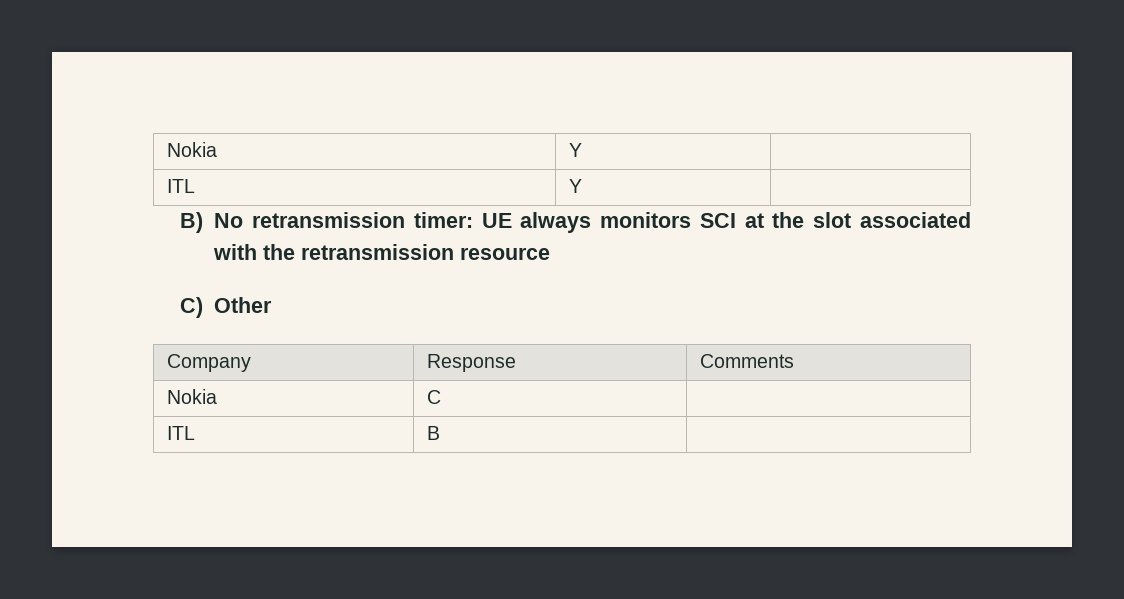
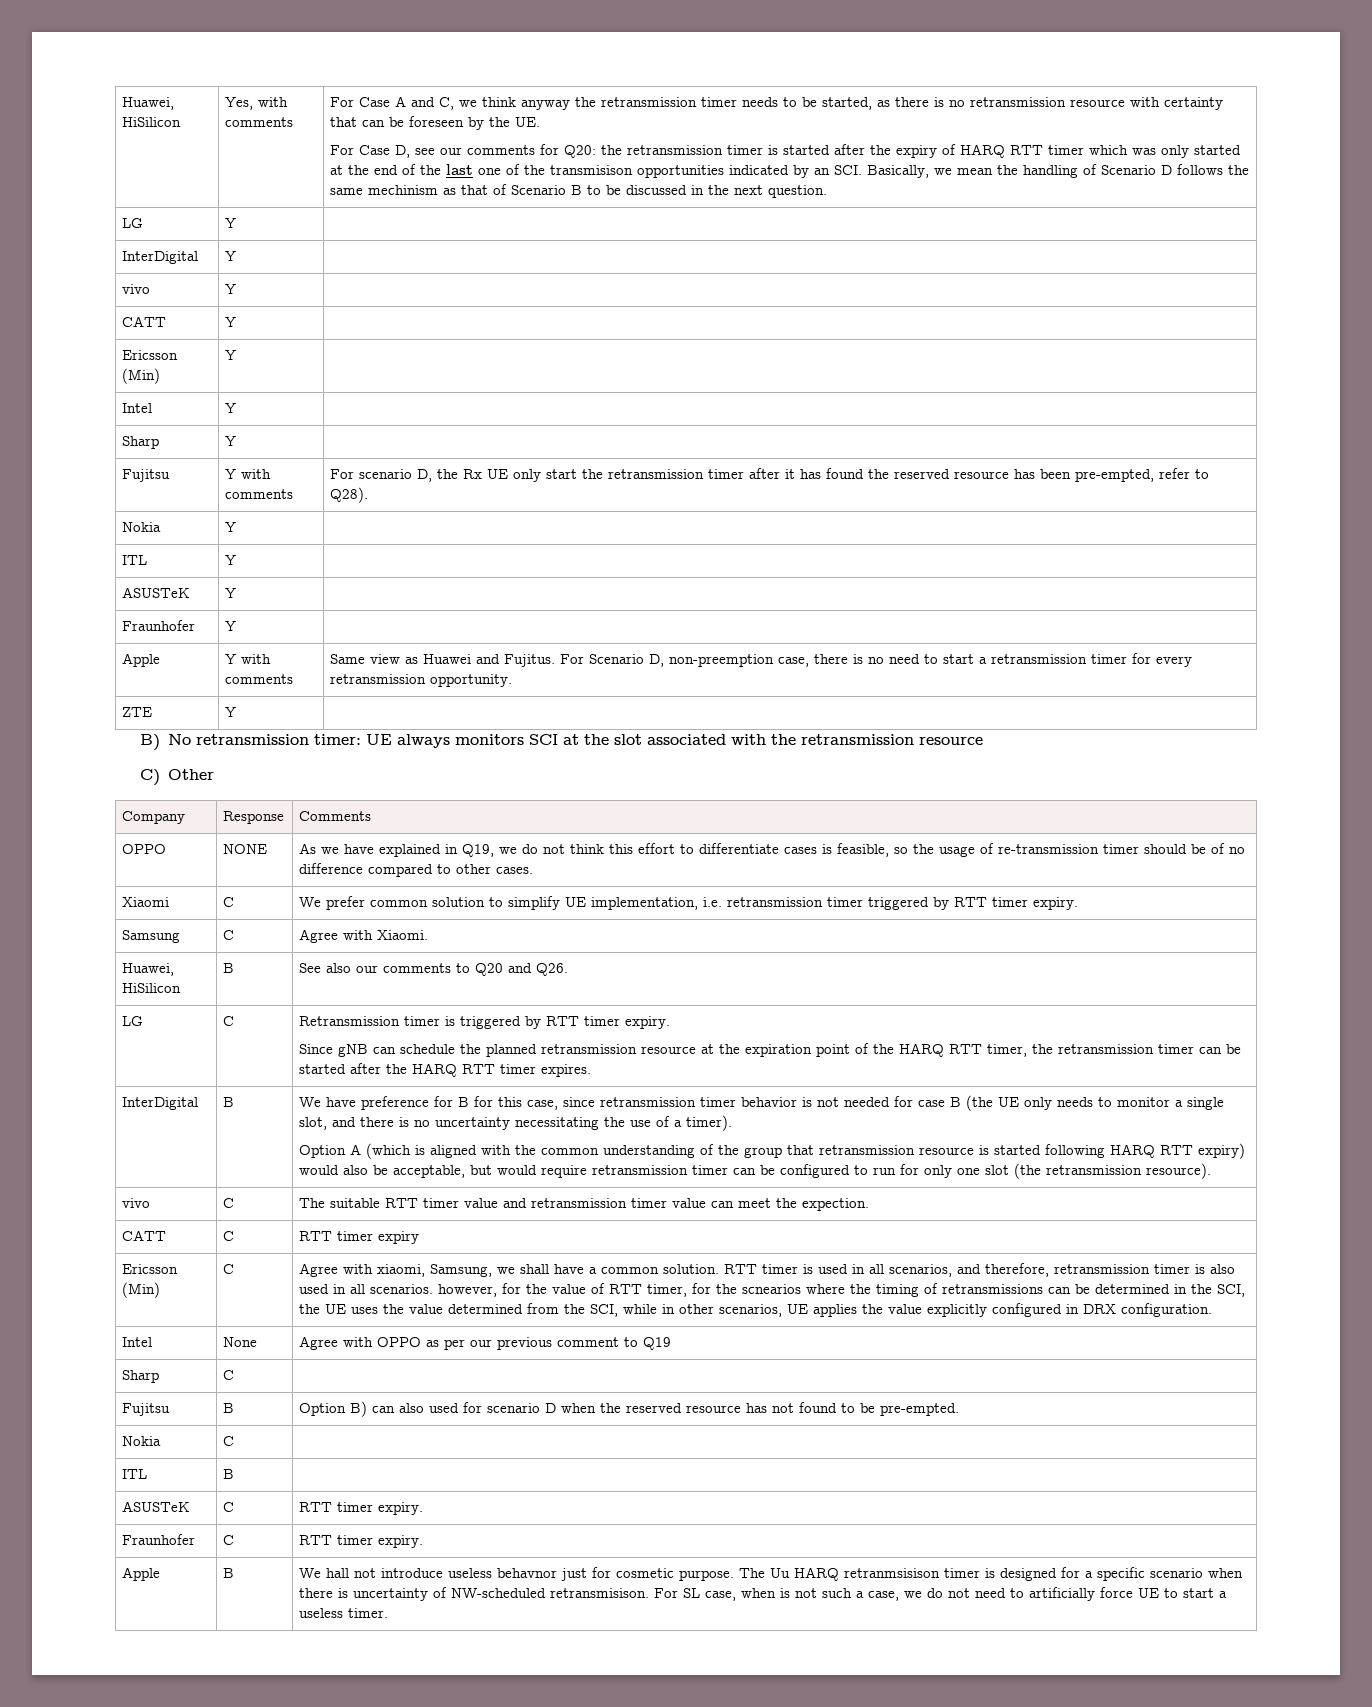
+ Huawei, HiSilicon | Yes, with comments | For Case A and C, we think anyway the retransmission timer needs to be started, as there is no retransmission resource with certainty that can be foreseen by the UE.
+ For Case D, see our comments for Q20: the retransmission timer is started after the expiry of HARQ RTT timer which was only started at the end of the last one of the transmisison opportunities indicated by an SCI. Basically, we mean the handling of Scenario D follows the same mechinism as that of Scenario B to be discussed in the next question.
+ LG | Y |
+ InterDigital | Y |
+ vivo | Y |
+ CATT | Y |
+ Ericsson (Min) | Y |
+ Intel | Y |
+ Sharp | Y |
+ Fujitsu | Y with comments | For scenario D, the Rx UE only start the retransmission timer after it has found the reserved resource has been pre-empted, refer to Q28).
  Nokia | Y |
  ITL | Y |
+ ASUSTeK | Y |
+ Fraunhofer | Y |
+ Apple | Y with comments | Same view as Huawei and Fujitus. For Scenario D, non-preemption case, there is no need to start a retransmission timer for every retransmission opportunity.
+ ZTE | Y |
+ OPPO | NONE | As we have explained in Q19, we do not think this effort to differentiate cases is feasible, so the usage of re-transmission timer should be of no difference compared to other cases.
+ Xiaomi | C | We prefer common solution to simplify UE implementation, i.e. retransmission timer triggered by RTT timer expiry.
+ Samsung | C | Agree with Xiaomi.
+ Huawei, HiSilicon | B | See also our comments to Q20 and Q26.
+ LG | C | Retransmission timer is triggered by RTT timer expiry.
+ Since gNB can schedule the planned retransmission resource at the expiration point of the HARQ RTT timer, the retransmission timer can be started after the HARQ RTT timer expires.
+ InterDigital | B | We have preference for B for this case, since retransmission timer behavior is not needed for case B (the UE only needs to monitor a single slot, and there is no uncertainty necessitating the use of a timer).
+ Option A (which is aligned with the common understanding of the group that retransmission resource is started following HARQ RTT expiry) would also be acceptable, but would require retransmission timer can be configured to run for only one slot (the retransmission resource).
+ vivo | C | The suitable RTT timer value and retransmission timer value can meet the expection.
+ CATT | C | RTT timer expiry
+ Ericsson (Min) | C | Agree with xiaomi, Samsung, we shall have a common solution. RTT timer is used in all scenarios, and therefore, retransmission timer is also used in all scenarios. however, for the value of RTT timer, for the scnearios where the timing of retransmissions can be determined in the SCI, the UE uses the value determined from the SCI, while in other scenarios, UE applies the value explicitly configured in DRX configuration.
+ Intel | None | Agree with OPPO as per our previous comment to Q19
+ Sharp | C |
+ Fujitsu | B | Option B) can also used for scenario D when the reserved resource has not found to be pre-empted.
  Nokia | C |
  ITL | B |
+ ASUSTeK | C | RTT timer expiry.
+ Fraunhofer | C | RTT timer expiry.
+ Apple | B | We hall not introduce useless behavnor just for cosmetic purpose. The Uu HARQ retranmsisison timer is designed for a specific scenario when there is uncertainty of NW-scheduled retransmisison. For SL case, when is not such a case, we do not need to artificially force UE to start a useless timer.

